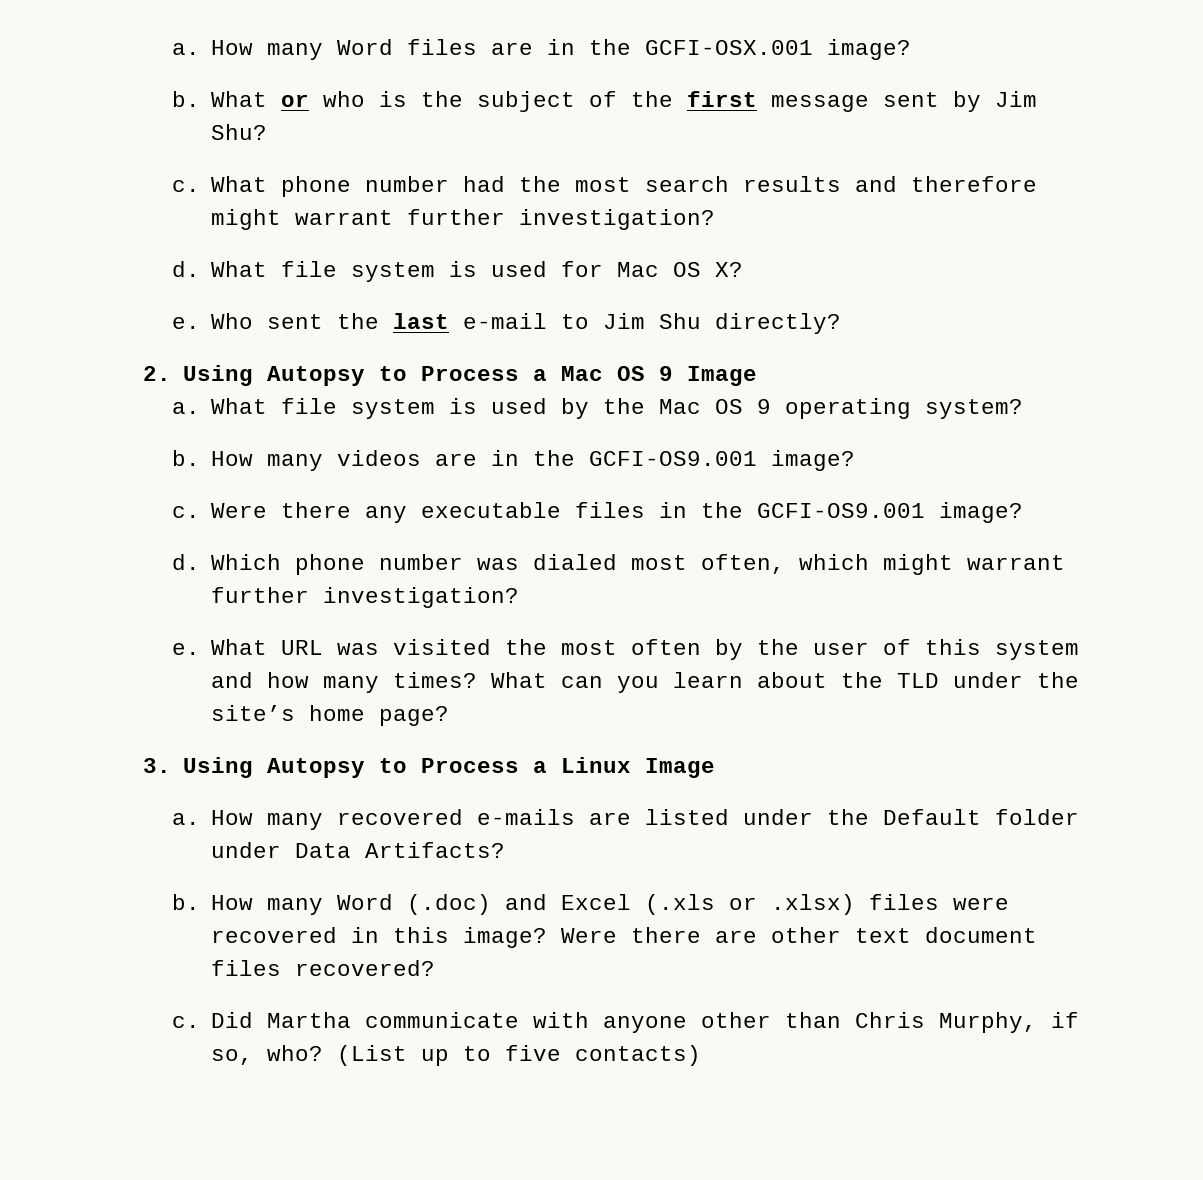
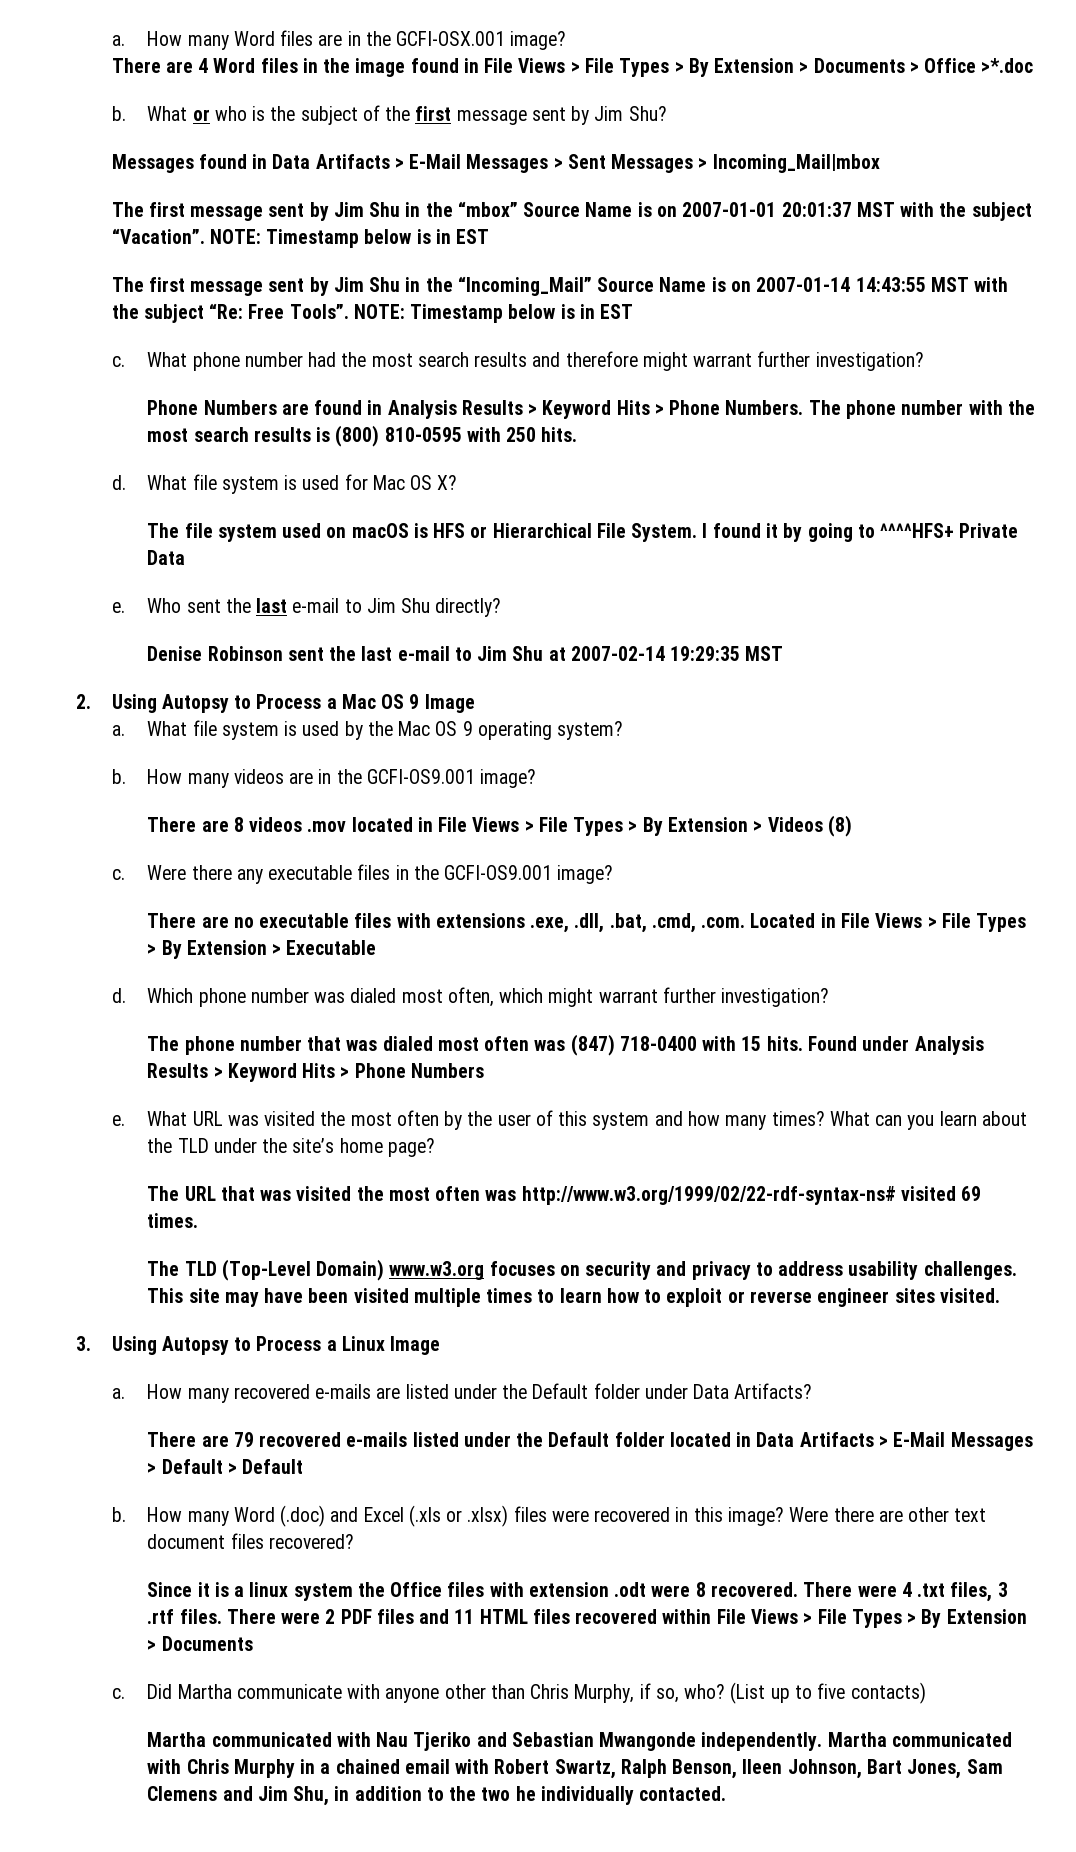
+ There are 4 Word files in the image found in File Views > File Types > By Extension > Documents > Office >*.doc
+ Messages found in Data Artifacts > E-Mail Messages > Sent Messages > Incoming_Mail|mbox
+ The first message sent by Jim Shu in the “mbox” Source Name is on 2007-01-01 20:01:37 MST with the subject “Vacation”. NOTE: Timestamp below is in EST
+ The first message sent by Jim Shu in the “Incoming_Mail” Source Name is on 2007-01-14 14:43:55 MST with the subject “Re: Free Tools”. NOTE: Timestamp below is in EST
+ Phone Numbers are found in Analysis Results > Keyword Hits > Phone Numbers. The phone number with the most search results is (800) 810-0595 with 250 hits.
+ The file system used on macOS is HFS or Hierarchical File System. I found it by going to ^^^^HFS+ Private Data
+ Denise Robinson sent the last e-mail to Jim Shu at 2007-02-14 19:29:35 MST
+ There are 8 videos .mov located in File Views > File Types > By Extension > Videos (8)
+ There are no executable files with extensions .exe, .dll, .bat, .cmd, .com. Located in File Views > File Types > By Extension > Executable
+ The phone number that was dialed most often was (847) 718-0400 with 15 hits. Found under Analysis Results > Keyword Hits > Phone Numbers
+ The URL that was visited the most often was http://www.w3.org/1999/02/22-rdf-syntax-ns# visited 69 times.
+ The TLD (Top-Level Domain) www.w3.org focuses on security and privacy to address usability challenges. This site may have been visited multiple times to learn how to exploit or reverse engineer sites visited.
+ There are 79 recovered e-mails listed under the Default folder located in Data Artifacts > E-Mail Messages > Default > Default
+ Since it is a linux system the Office files with extension .odt were 8 recovered. There were 4 .txt files, 3 .rtf files. There were 2 PDF files and 11 HTML files recovered within File Views > File Types > By Extension > Documents
+ Martha communicated with Nau Tjeriko and Sebastian Mwangonde independently. Martha communicated with Chris Murphy in a chained email with Robert Swartz, Ralph Benson, Ileen Johnson, Bart Jones, Sam Clemens and Jim Shu, in addition to the two he individually contacted.

